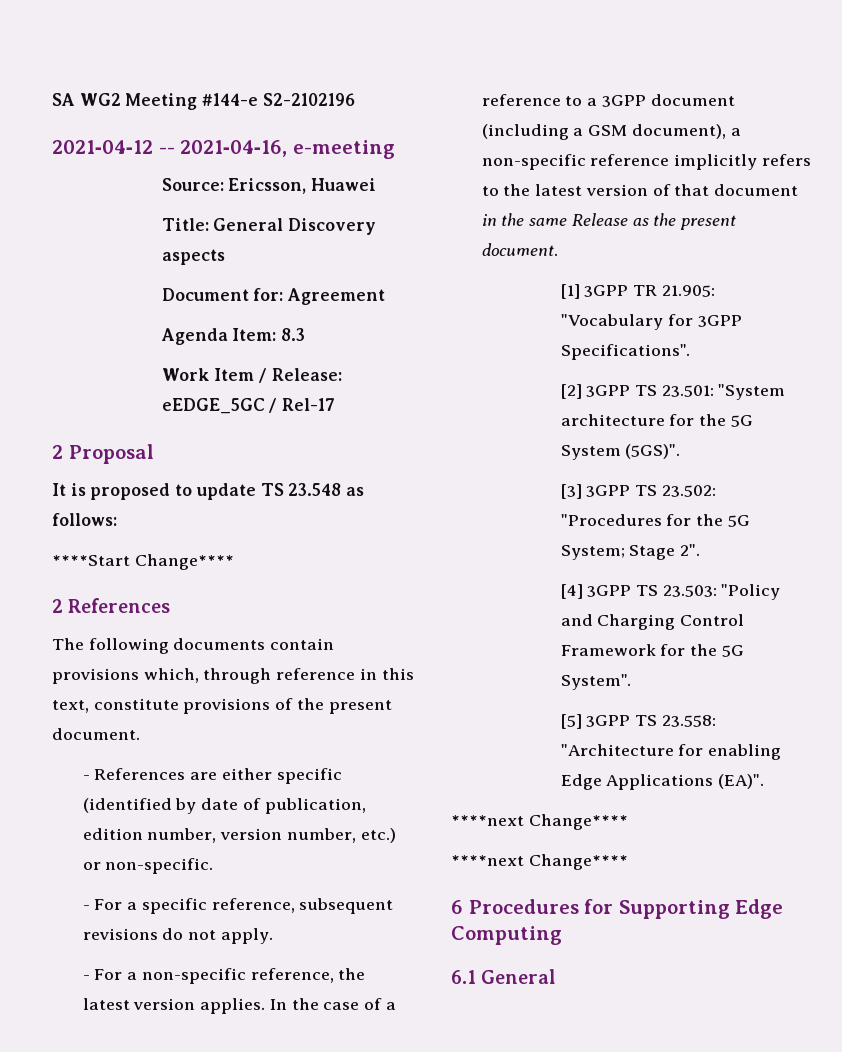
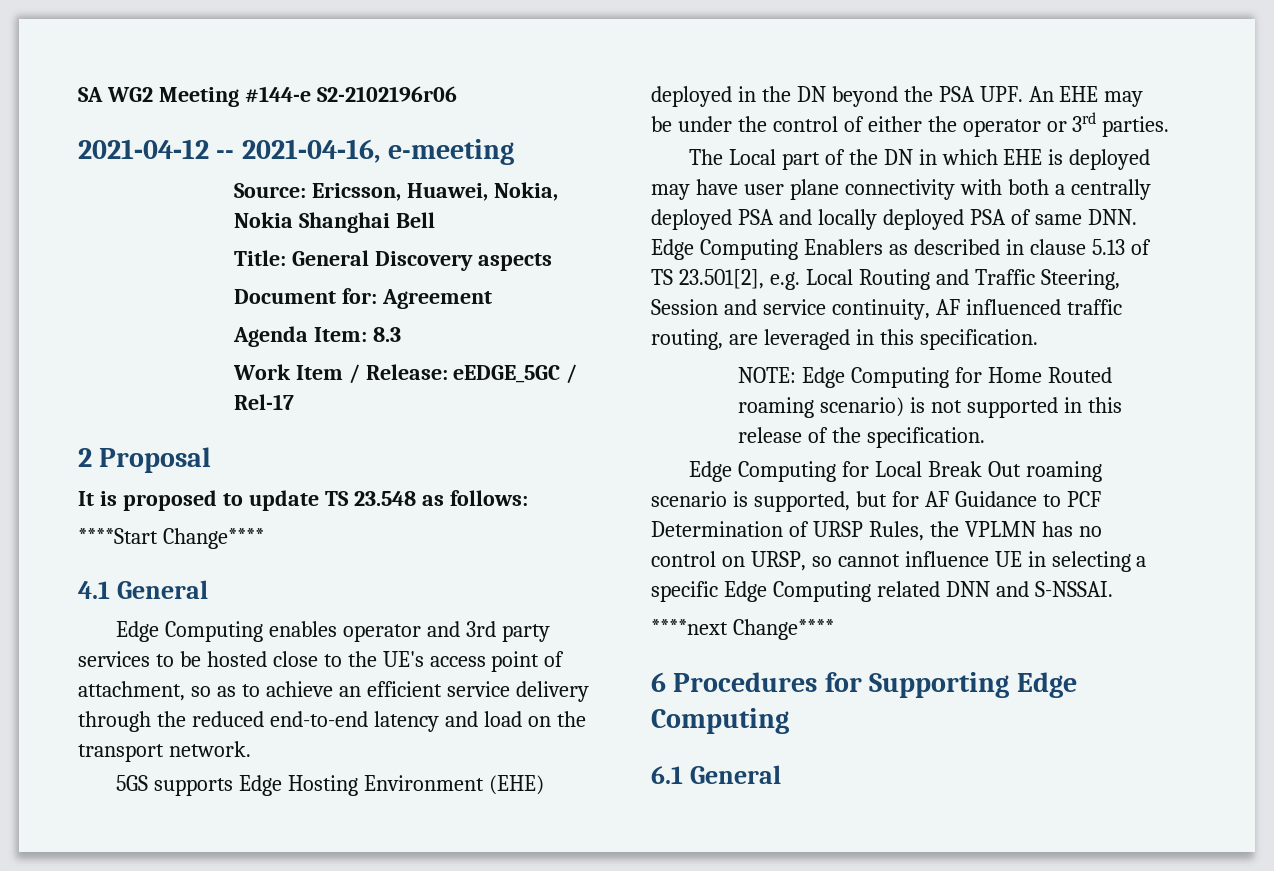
- SA WG2 Meeting #144-e S2-2102196
+ SA WG2 Meeting #144-e S2-2102196r06
- Source: Ericsson, Huawei
+ Source: Ericsson, Huawei, Nokia, Nokia Shanghai Bell
- 2 References
- The following documents contain provisions which, through reference in this text, constitute provisions of the present document.
- - References are either specific (identified by date of publication, edition number, version number, etc.) or non-specific.
- - For a specific reference, subsequent revisions do not apply.
- - For a non-specific reference, the latest version applies. In the case of a reference to a 3GPP document (including a GSM document), a non-specific reference implicitly refers to the latest version of that document in the same Release as the present document.
- [1] 3GPP TR 21.905: "Vocabulary for 3GPP Specifications".
- [2] 3GPP TS 23.501: "System architecture for the 5G System (5GS)".
- [3] 3GPP TS 23.502: "Procedures for the 5G System; Stage 2".
- [4] 3GPP TS 23.503: "Policy and Charging Control Framework for the 5G System".
- [5] 3GPP TS 23.558: "Architecture for enabling Edge Applications (EA)".
- ****next Change****
+ 4.1 General
+ Edge Computing enables operator and 3rd party services to be hosted close to the UE's access point of attachment, so as to achieve an efficient service delivery through the reduced end-to-end latency and load on the transport network.
+ 5GS supports Edge Hosting Environment (EHE) deployed in the DN beyond the PSA UPF. An EHE may be under the control of either the operator or 3rd parties.
+ The Local part of the DN in which EHE is deployed may have user plane connectivity with both a centrally deployed PSA and locally deployed PSA of same DNN. Edge Computing Enablers as described in clause 5.13 of TS 23.501[2], e.g. Local Routing and Traffic Steering, Session and service continuity, AF influenced traffic routing, are leveraged in this specification.
+ NOTE: Edge Computing for Home Routed roaming scenario) is not supported in this release of the specification.
+ Edge Computing for Local Break Out roaming scenario is supported, but for AF Guidance to PCF Determination of URSP Rules, the VPLMN has no control on URSP, so cannot influence UE in selecting a specific Edge Computing related DNN and S-NSSAI.

